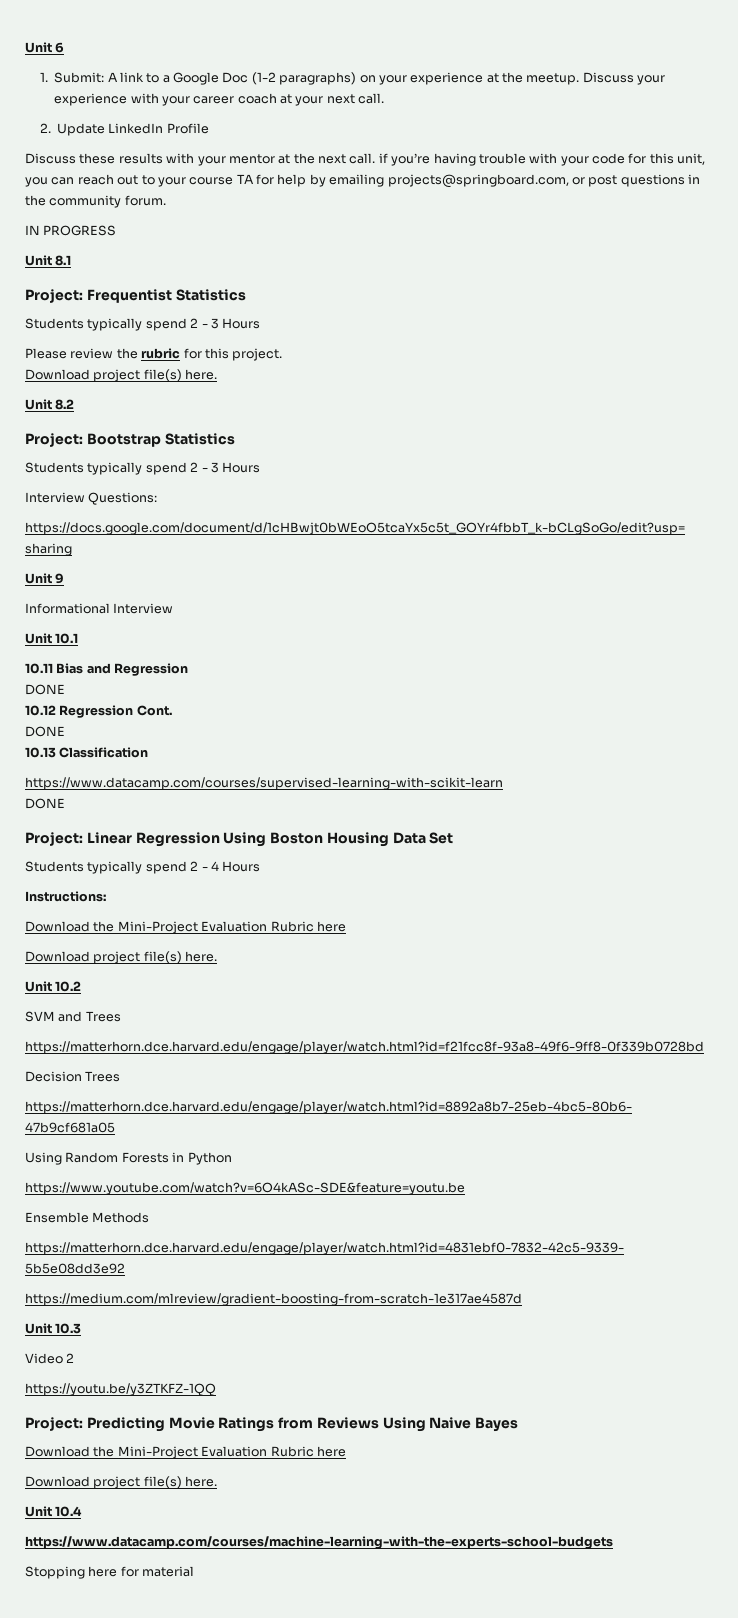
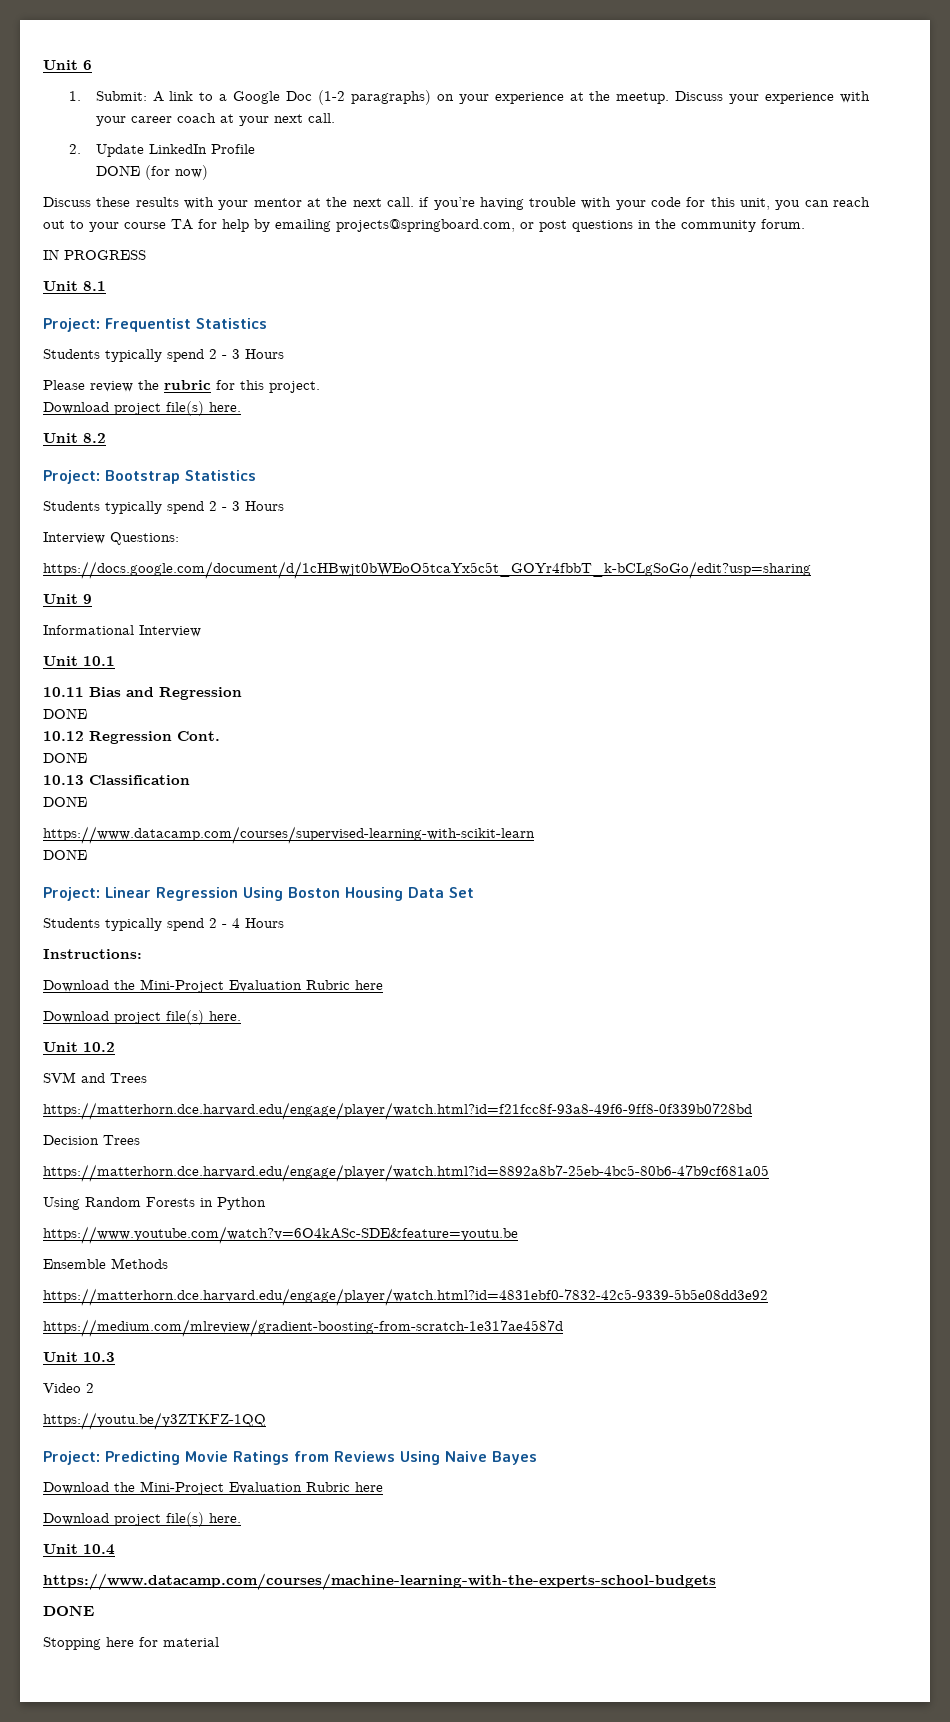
+ DONE (for now)
  10.13 Classification
+ DONE
  https://www.datacamp.com/courses/machine-learning-with-the-experts-school-budgets
+ DONE

